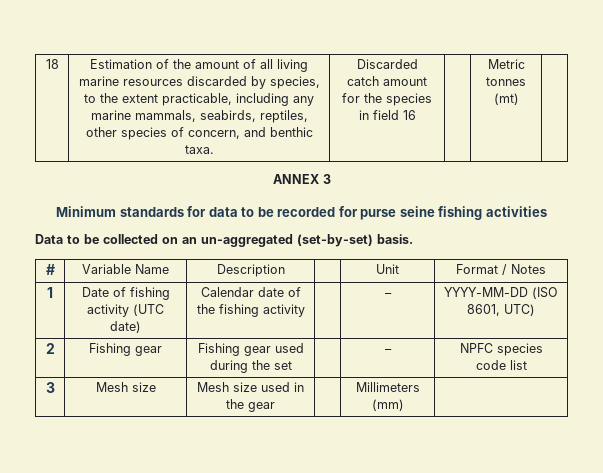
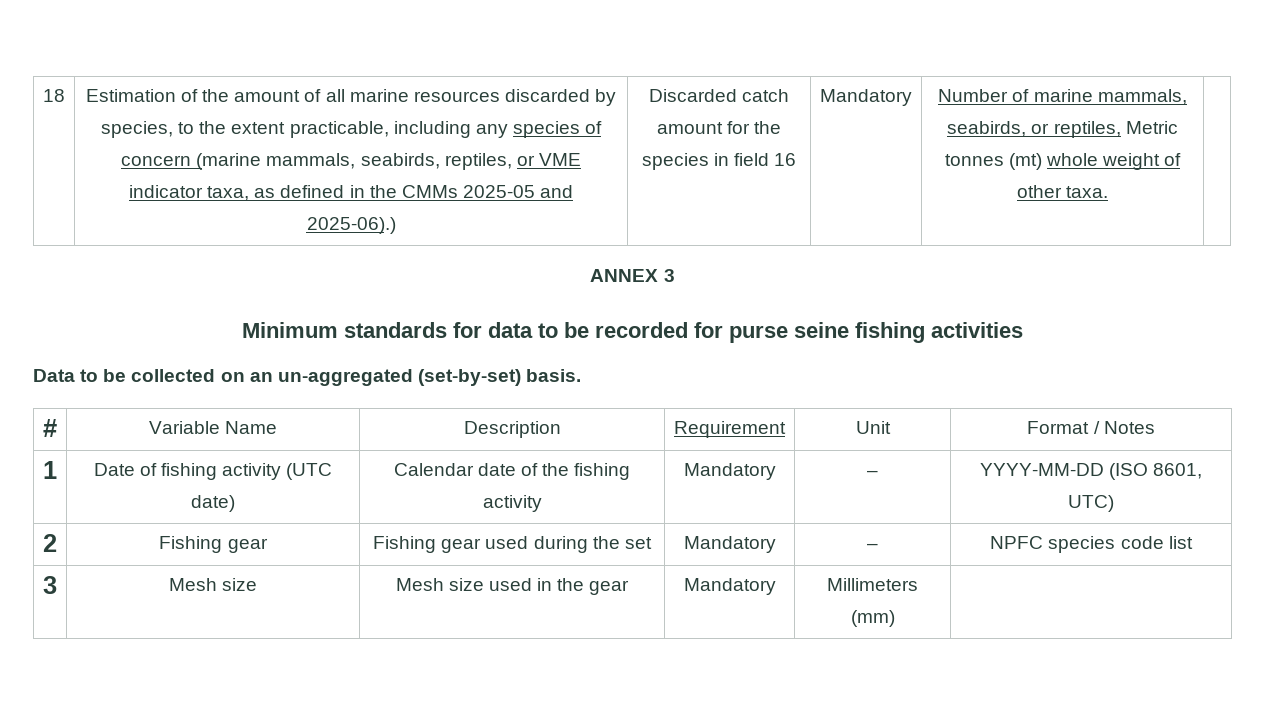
- Estimation of the amount of all living marine resources discarded by species, to the extent practicable, including any marine mammals, seabirds, reptiles, other species of concern, and benthic taxa.
+ Estimation of the amount of all marine resources discarded by species, to the extent practicable, including any species of concern (marine mammals, seabirds, reptiles, or VME indicator taxa, as defined in the CMMs 2025-05 and 2025-06).)
- Metric tonnes (mt)
+ Mandatory | Number of marine mammals, seabirds, or reptiles, Metric tonnes (mt) whole weight of other taxa.
- # | Variable Name | Description | | Unit | Format / Notes
+ # | Variable Name | Description | Requirement | Unit | Format / Notes
- 1 | Date of fishing activity (UTC date) | Calendar date of the fishing activity | | – | YYYY-MM-DD (ISO 8601, UTC)
+ 1 | Date of fishing activity (UTC date) | Calendar date of the fishing activity | Mandatory | – | YYYY-MM-DD (ISO 8601, UTC)
- 2 | Fishing gear | Fishing gear used during the set | | – | NPFC species code list
+ 2 | Fishing gear | Fishing gear used during the set | Mandatory | – | NPFC species code list
- 3 | Mesh size | Mesh size used in the gear | | Millimeters (mm) |
+ 3 | Mesh size | Mesh size used in the gear | Mandatory | Millimeters (mm) |

